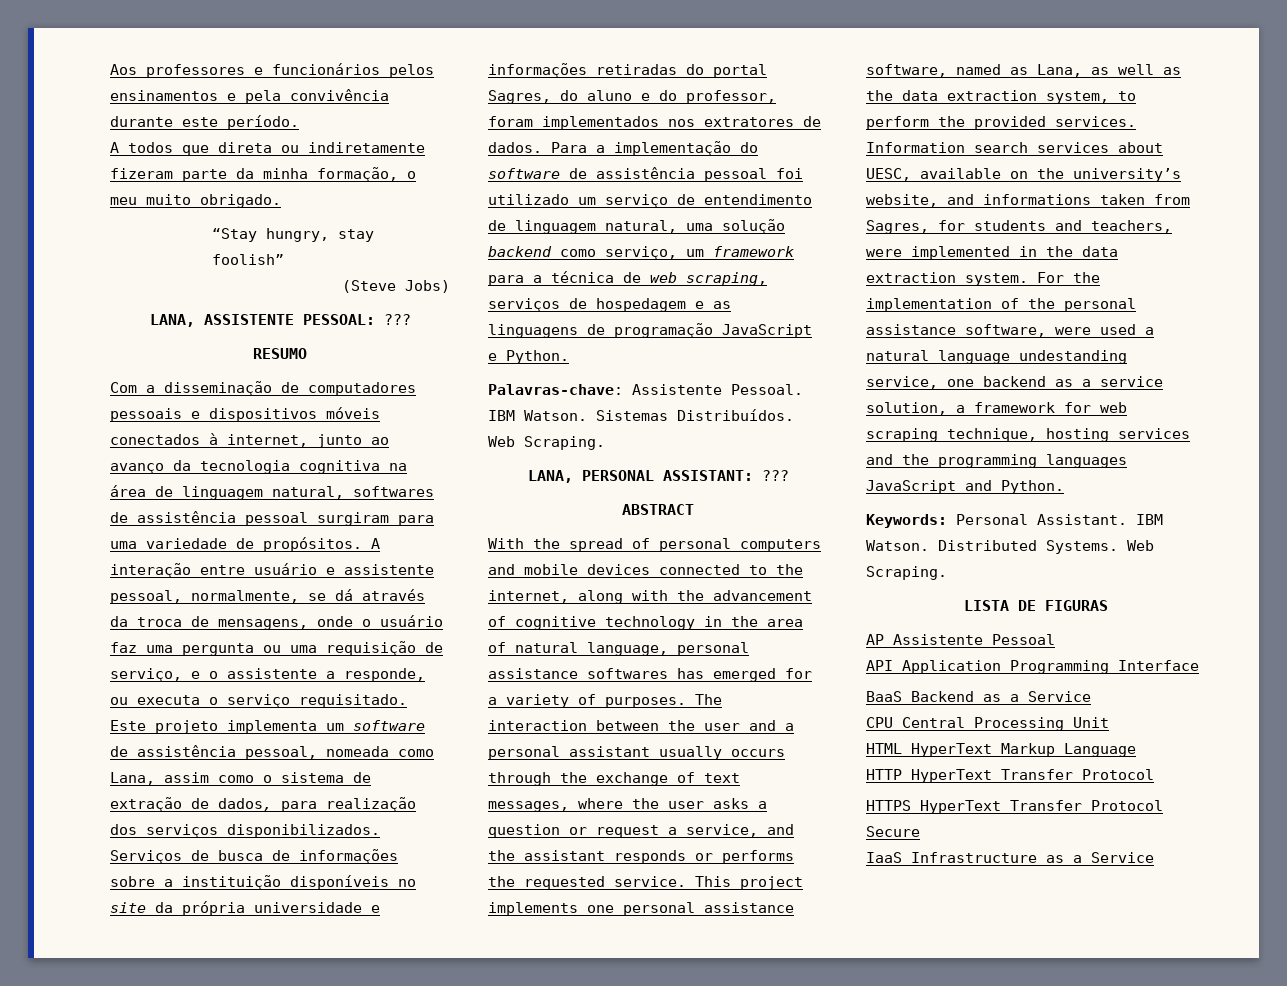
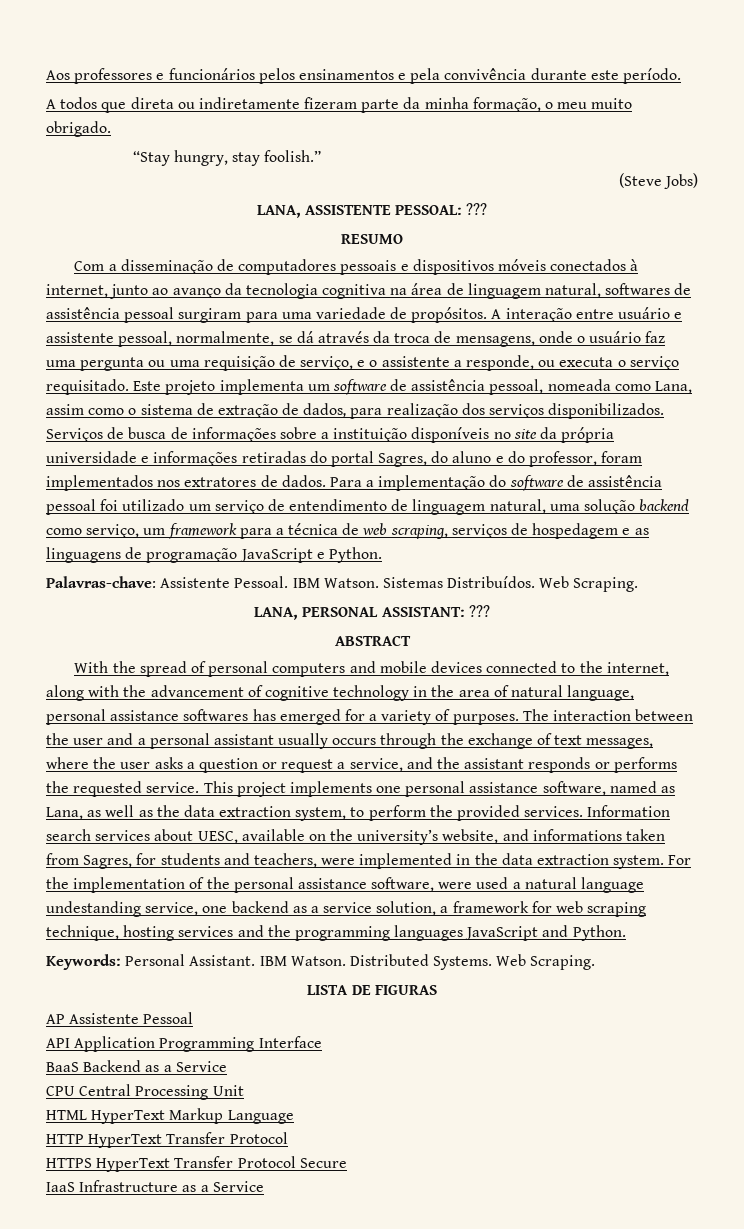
- “Stay hungry, stay foolish”
+ “Stay hungry, stay foolish.”

